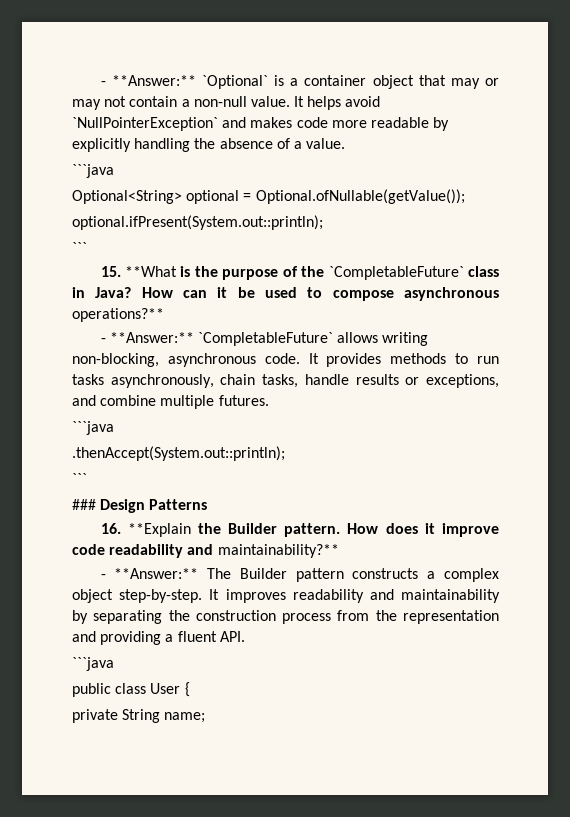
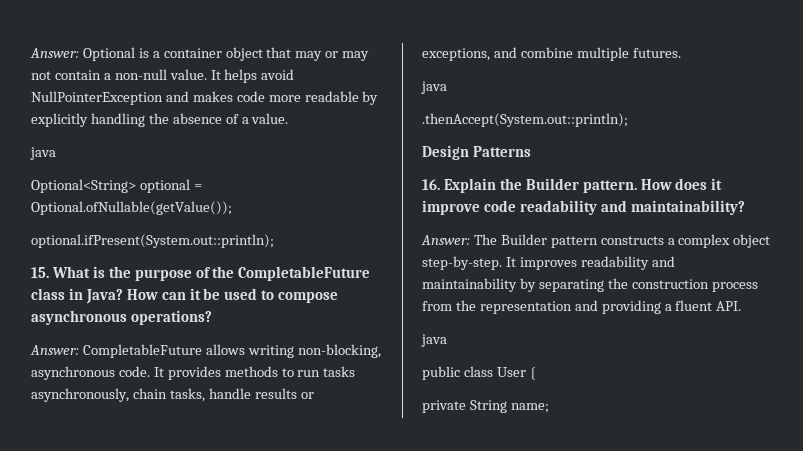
- - **Answer:** `Optional` is a container object that may or may not contain a non-null value.
+ Answer: Optional is a container object that may or may not contain a non-null value.
- It helps avoid `NullPointerException` and makes code more readable by explicitly handling the absence of a value.
- ```java
+ It helps avoid NullPointerException and makes code more readable by explicitly handling the absence of a value.
+ java
  optional.ifPresent(System.out::println);
- ```
- 15. **What is the purpose of the `CompletableFuture` class in Java?
+ 15. What is the purpose of the CompletableFuture class in Java?
- How can it be used to compose asynchronous operations?**
- - **Answer:** `CompletableFuture` allows writing non-blocking, asynchronous code.
+ How can it be used to compose asynchronous operations?
+ Answer: CompletableFuture allows writing non-blocking, asynchronous code.
  It provides methods to run tasks asynchronously, chain tasks, handle results or exceptions, and combine multiple futures.
- ```java
+ java
  .thenAccept(System.out::println);
- ```
- ### Design Patterns
+ Design Patterns
- 16. **Explain the Builder pattern.
+ 16. Explain the Builder pattern.
- How does it improve code readability and maintainability?**
- - **Answer:** The Builder pattern constructs a complex object step-by-step.
+ How does it improve code readability and maintainability?
+ Answer: The Builder pattern constructs a complex object step-by-step.
  It improves readability and maintainability by separating the construction process from the representation and providing a fluent API.
- ```java
+ java

